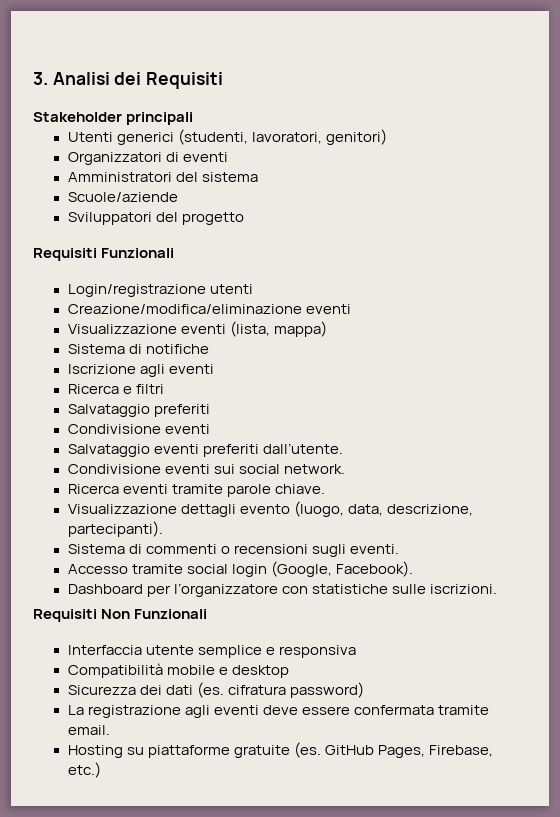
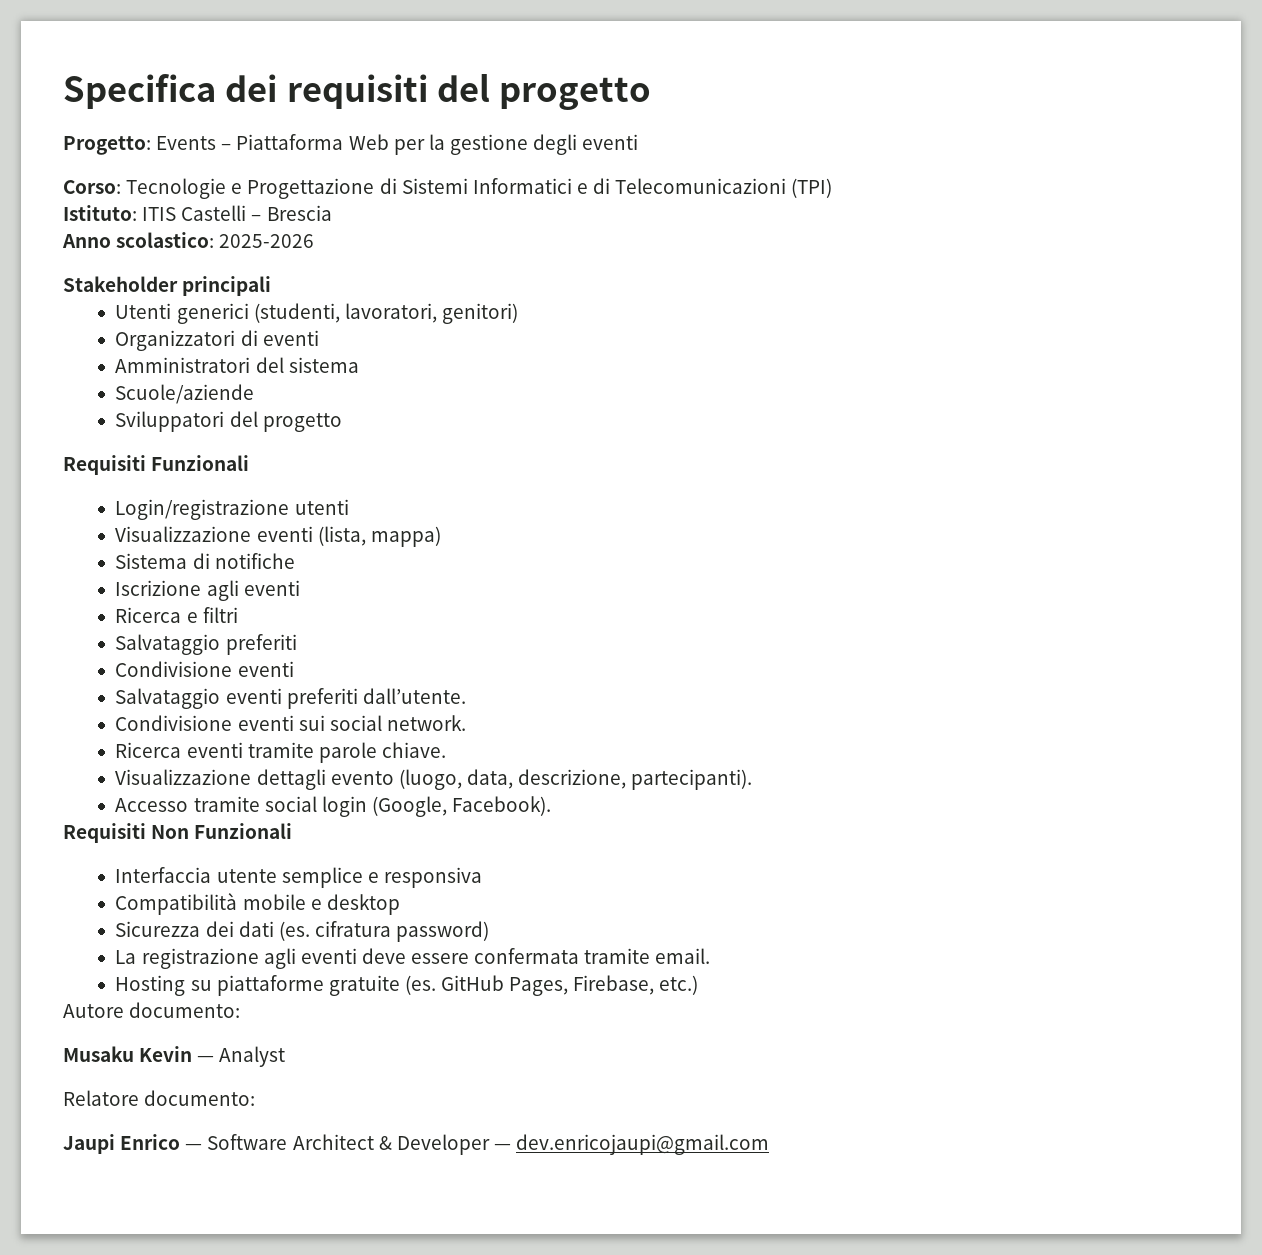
- 3. Analisi dei Requisiti
+ Specifica dei requisiti del progetto
+ Progetto: Events – Piattaforma Web per la gestione degli eventi
+ Corso: Tecnologie e Progettazione di Sistemi Informatici e di Telecomunicazioni (TPI)
+ Istituto: ITIS Castelli – Brescia
+ Anno scolastico: 2025-2026
- Creazione/modifica/eliminazione eventi
- Sistema di commenti o recensioni sugli eventi.
- Dashboard per l’organizzatore con statistiche sulle iscrizioni.
+ Autore documento:
+ Musaku Kevin — Analyst
+ Relatore documento:
+ Jaupi Enrico — Software Architect & Developer — dev.enricojaupi@gmail.com

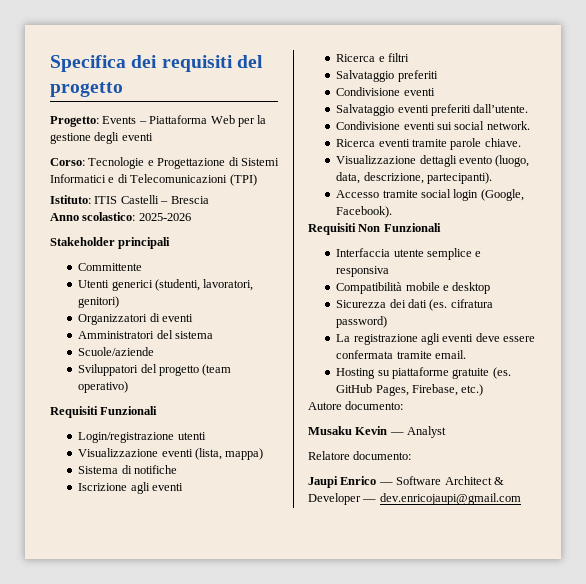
+ Committente
- Sviluppatori del progetto
+ Sviluppatori del progetto (team operativo)

